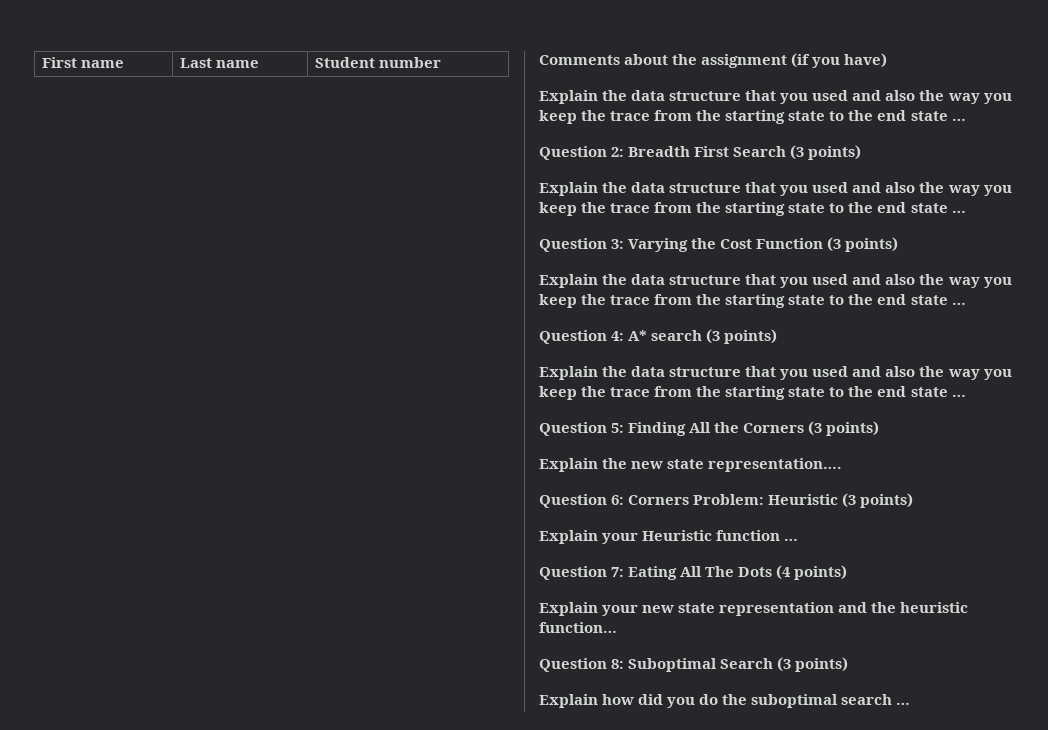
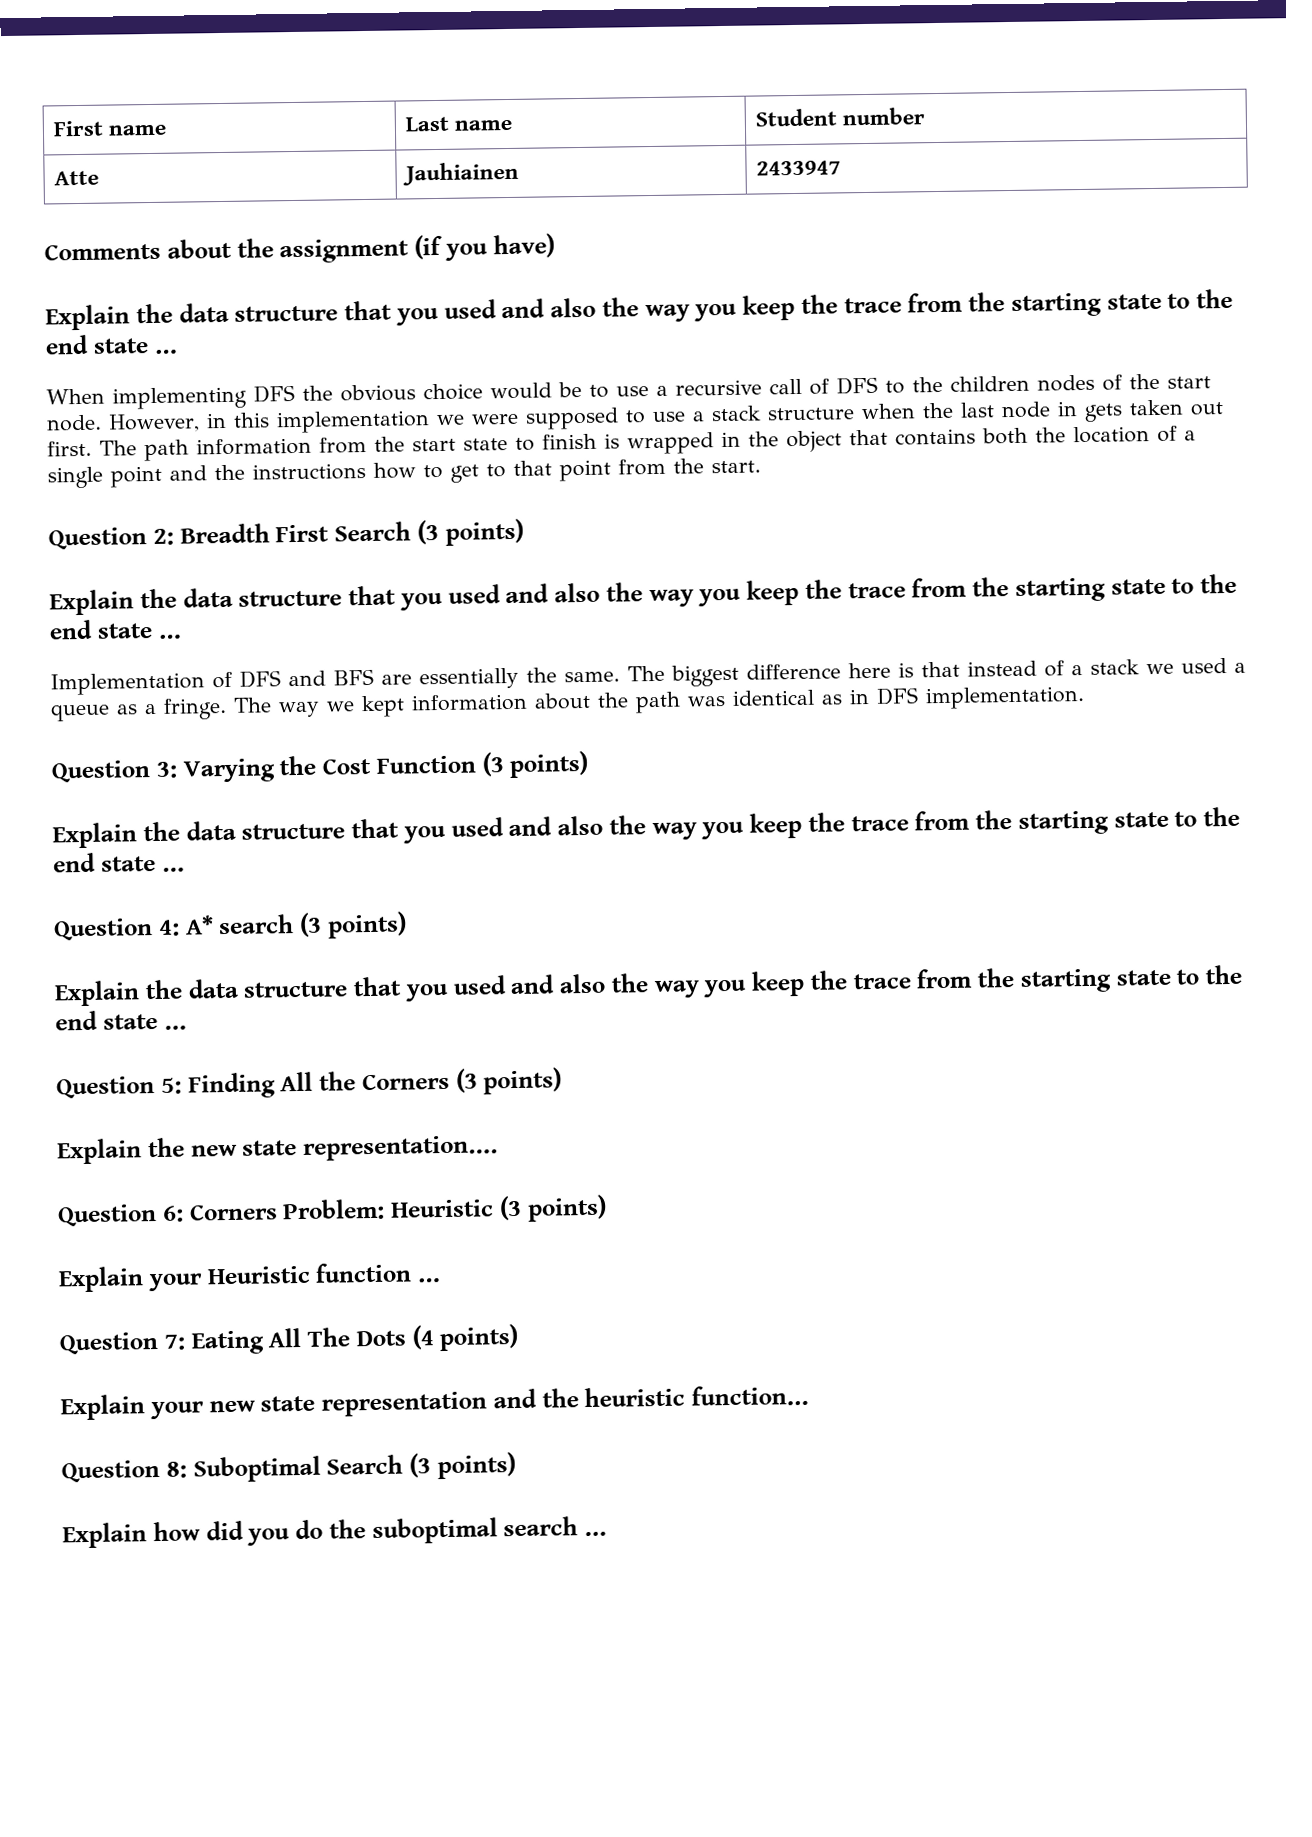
+ Atte | Jauhiainen | 2433947
+ When implementing DFS the obvious choice would be to use a recursive call of DFS to the children nodes of the start node. However, in this implementation we were supposed to use a stack structure when the last node in gets taken out first. The path information from the start state to finish is wrapped in the object that contains both the location of a single point and the instructions how to get to that point from the start.
+ Implementation of DFS and BFS are essentially the same. The biggest difference here is that instead of a stack we used a queue as a fringe. The way we kept information about the path was identical as in DFS implementation.

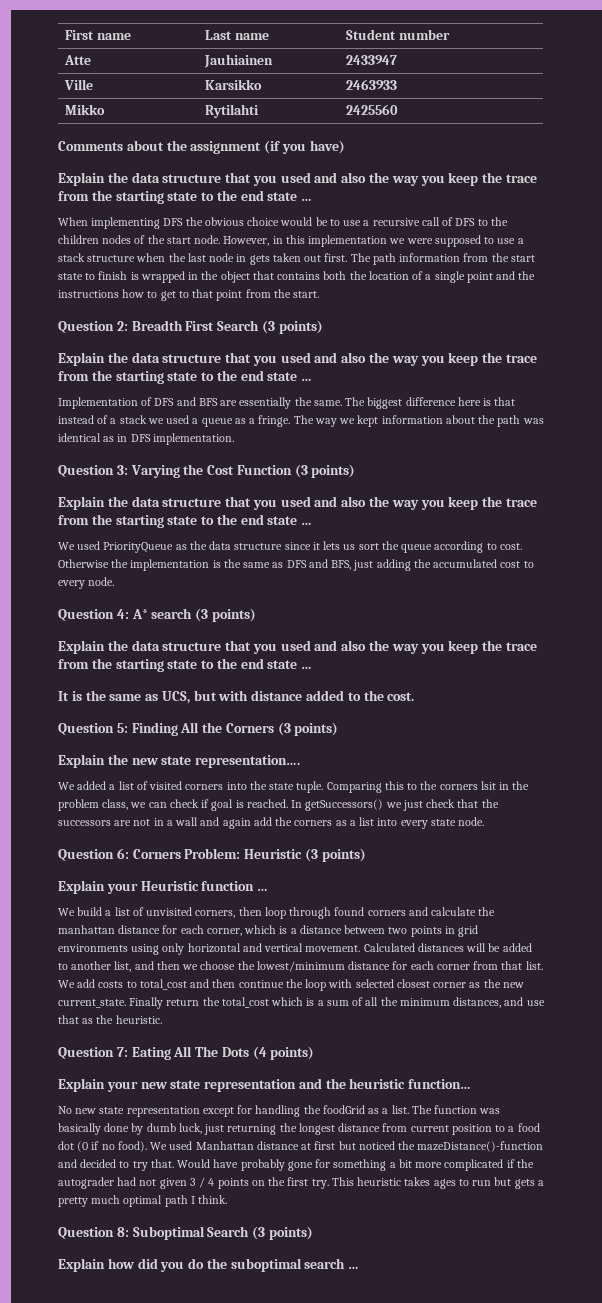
+ Ville | Karsikko | 2463933
+ Mikko | Rytilahti | 2425560
+ We used PriorityQueue as the data structure since it lets us sort the queue according to cost. Otherwise the implementation is the same as DFS and BFS, just adding the accumulated cost to every node.
+ It is the same as UCS, but with distance added to the cost.
+ We added a list of visited corners into the state tuple. Comparing this to the corners lsit in the problem class, we can check if goal is reached. In getSuccessors() we just check that the successors are not in a wall and again add the corners as a list into every state node.
+ We build a list of unvisited corners, then loop through found corners and calculate the manhattan distance for each corner, which is a distance between two points in grid environments using only horizontal and vertical movement. Calculated distances will be added to another list, and then we choose the lowest/minimum distance for each corner from that list. We add costs to total_cost and then continue the loop with selected closest corner as the new current_state. Finally return the total_cost which is a sum of all the minimum distances, and use that as the heuristic.
+ No new state representation except for handling the foodGrid as a list. The function was basically done by dumb luck, just returning the longest distance from current position to a food dot (0 if no food). We used Manhattan distance at first but noticed the mazeDistance()-function and decided to try that. Would have probably gone for something a bit more complicated if the autograder had not given 3 / 4 points on the first try. This heuristic takes ages to run but gets a pretty much optimal path I think.

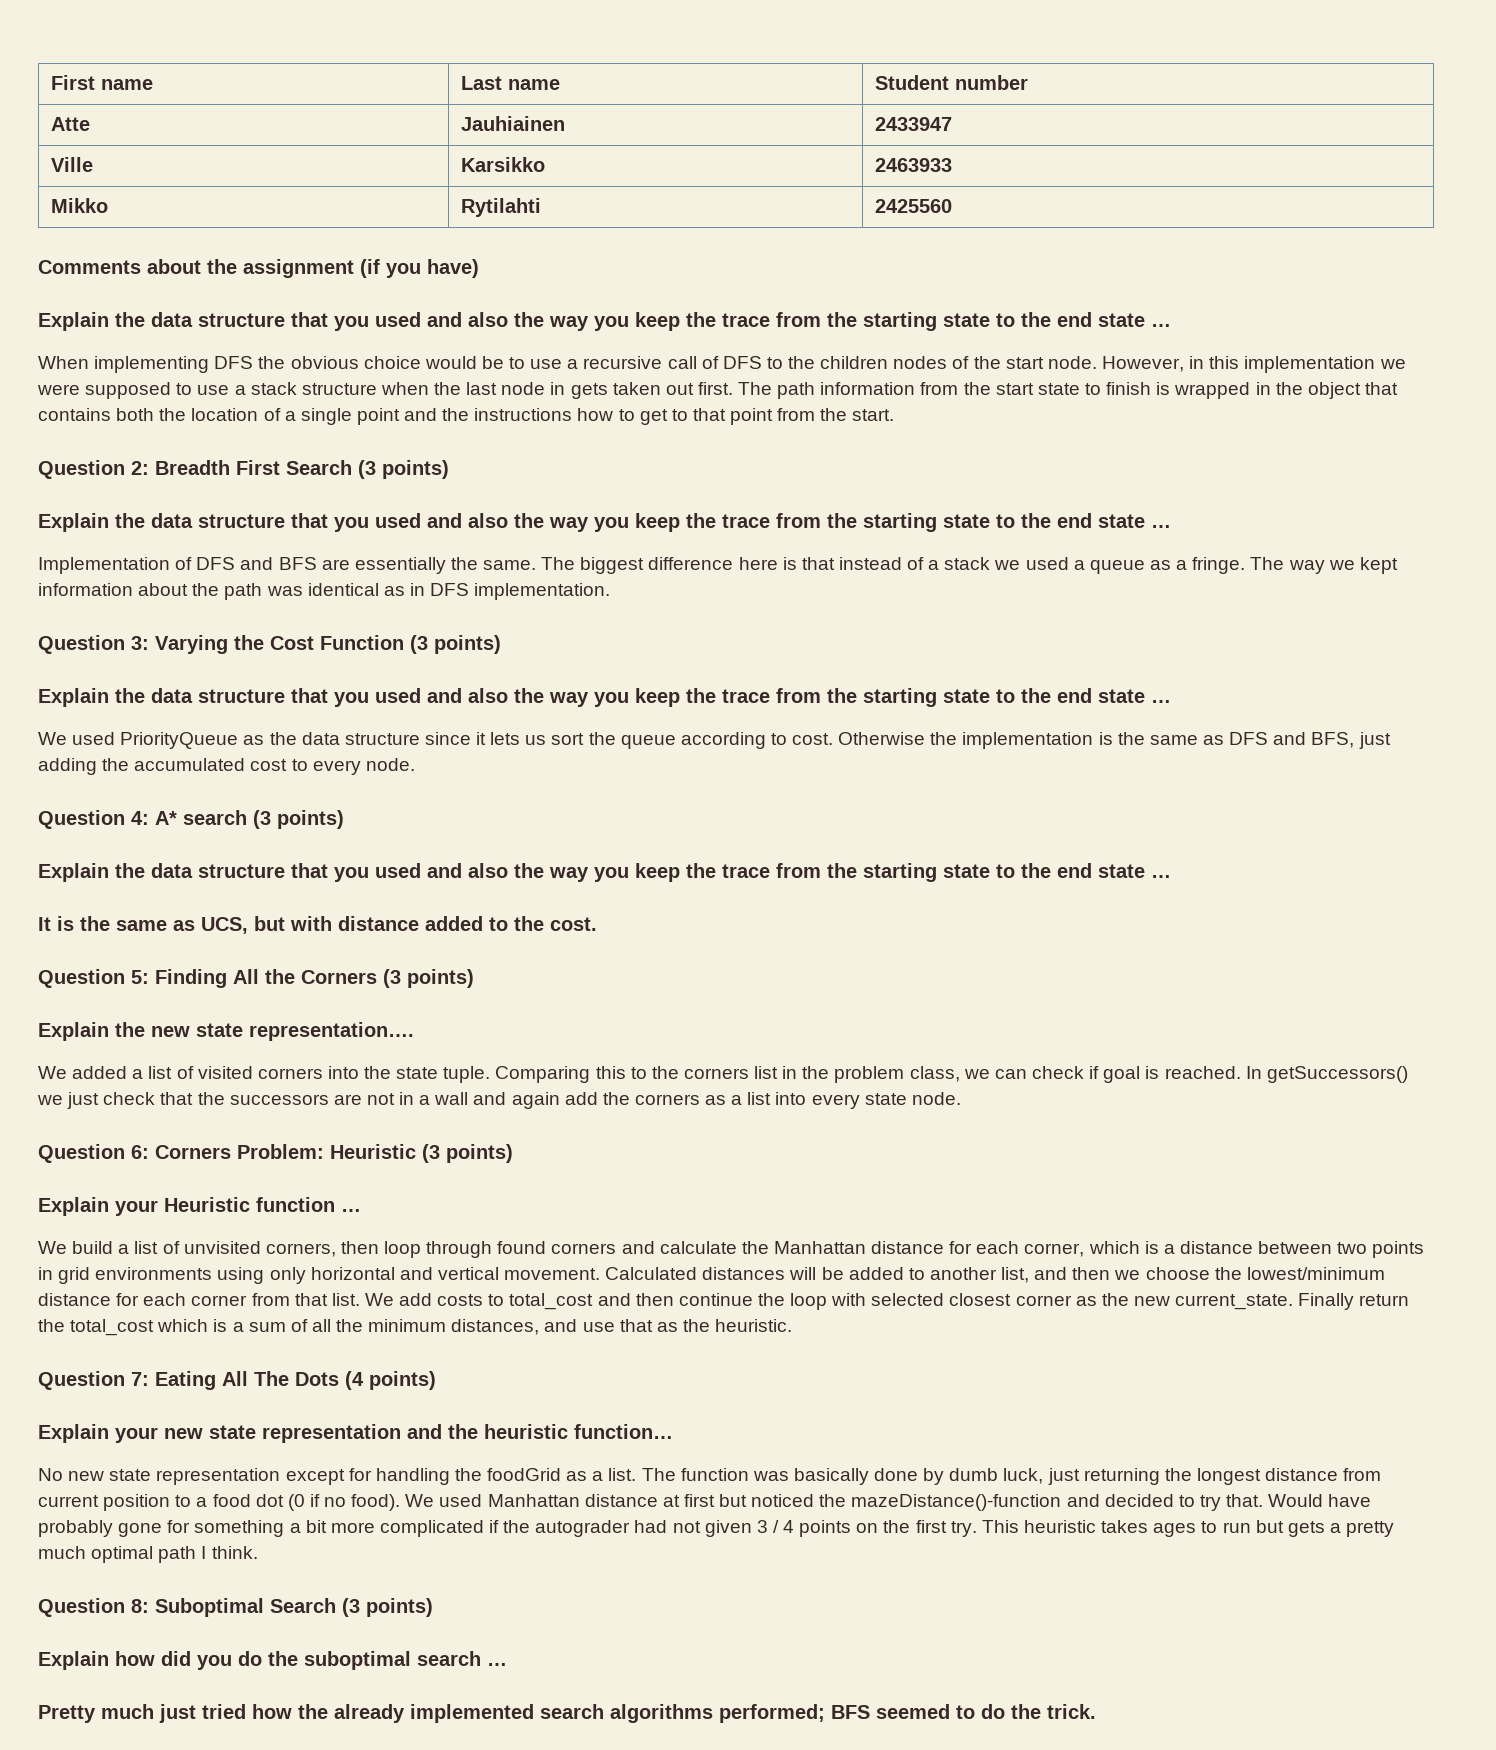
- Comparing this to the corners lsit in the problem class, we can check if goal is reached.
+ Comparing this to the corners list in the problem class, we can check if goal is reached.
- We build a list of unvisited corners, then loop through found corners and calculate the manhattan distance for each corner, which is a distance between two points in grid environments using only horizontal and vertical movement.
+ We build a list of unvisited corners, then loop through found corners and calculate the Manhattan distance for each corner, which is a distance between two points in grid environments using only horizontal and vertical movement.
+ Pretty much just tried how the already implemented search algorithms performed; BFS seemed to do the trick.

